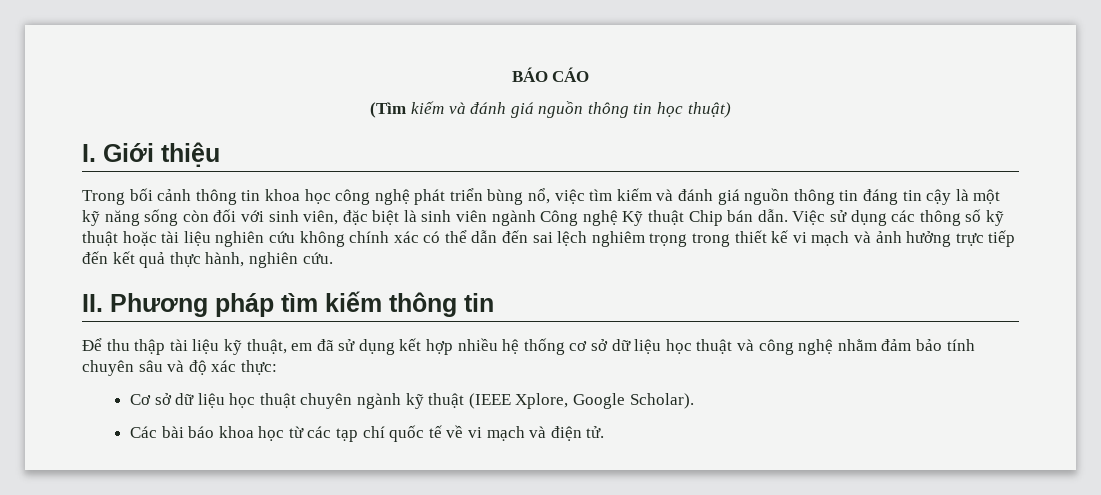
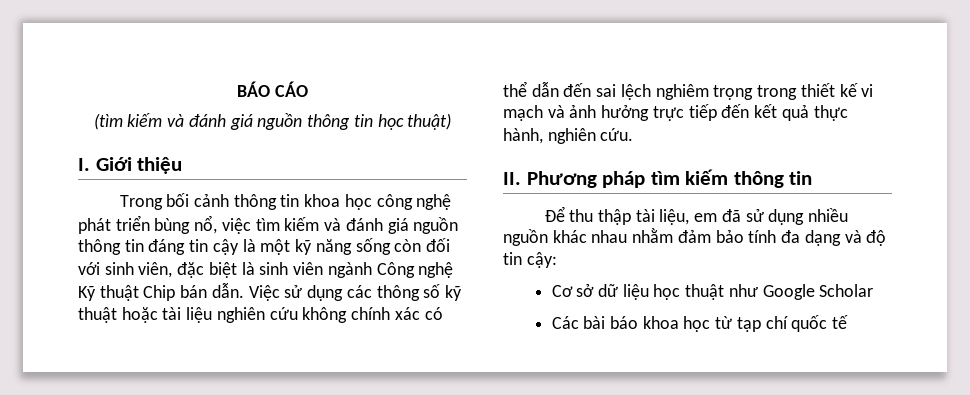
- (Tìm kiếm và đánh giá nguồn thông tin học thuật)
+ (tìm kiếm và đánh giá nguồn thông tin học thuật)
- Để thu thập tài liệu kỹ thuật, em đã sử dụng kết hợp nhiều hệ thống cơ sở dữ liệu học thuật và công nghệ nhằm đảm bảo tính chuyên sâu và độ xác thực:
+ Để thu thập tài liệu, em đã sử dụng nhiều nguồn khác nhau nhằm đảm bảo tính đa dạng và độ tin cậy:
- Cơ sở dữ liệu học thuật chuyên ngành kỹ thuật (IEEE Xplore, Google Scholar).
+ Cơ sở dữ liệu học thuật như Google Scholar
- Các bài báo khoa học từ các tạp chí quốc tế về vi mạch và điện tử.
+ Các bài báo khoa học từ tạp chí quốc tế

